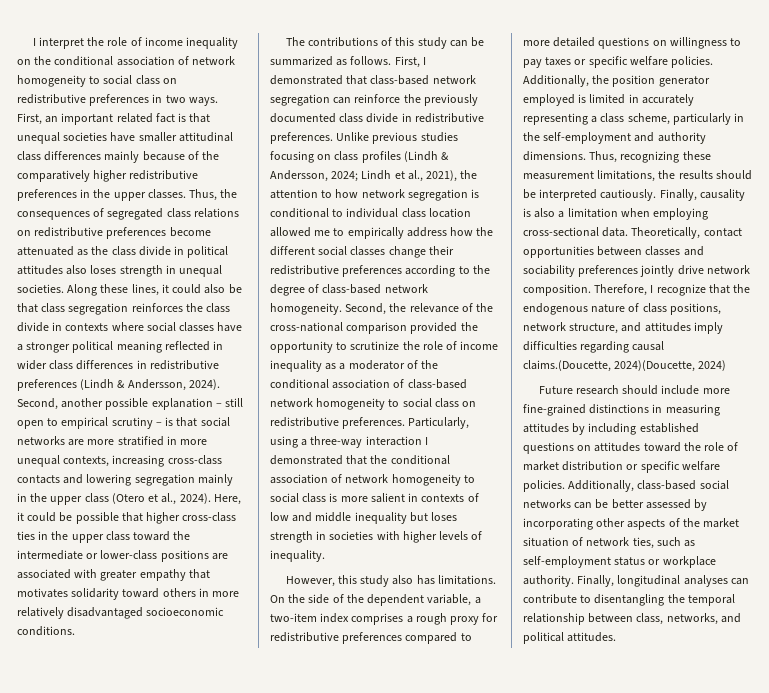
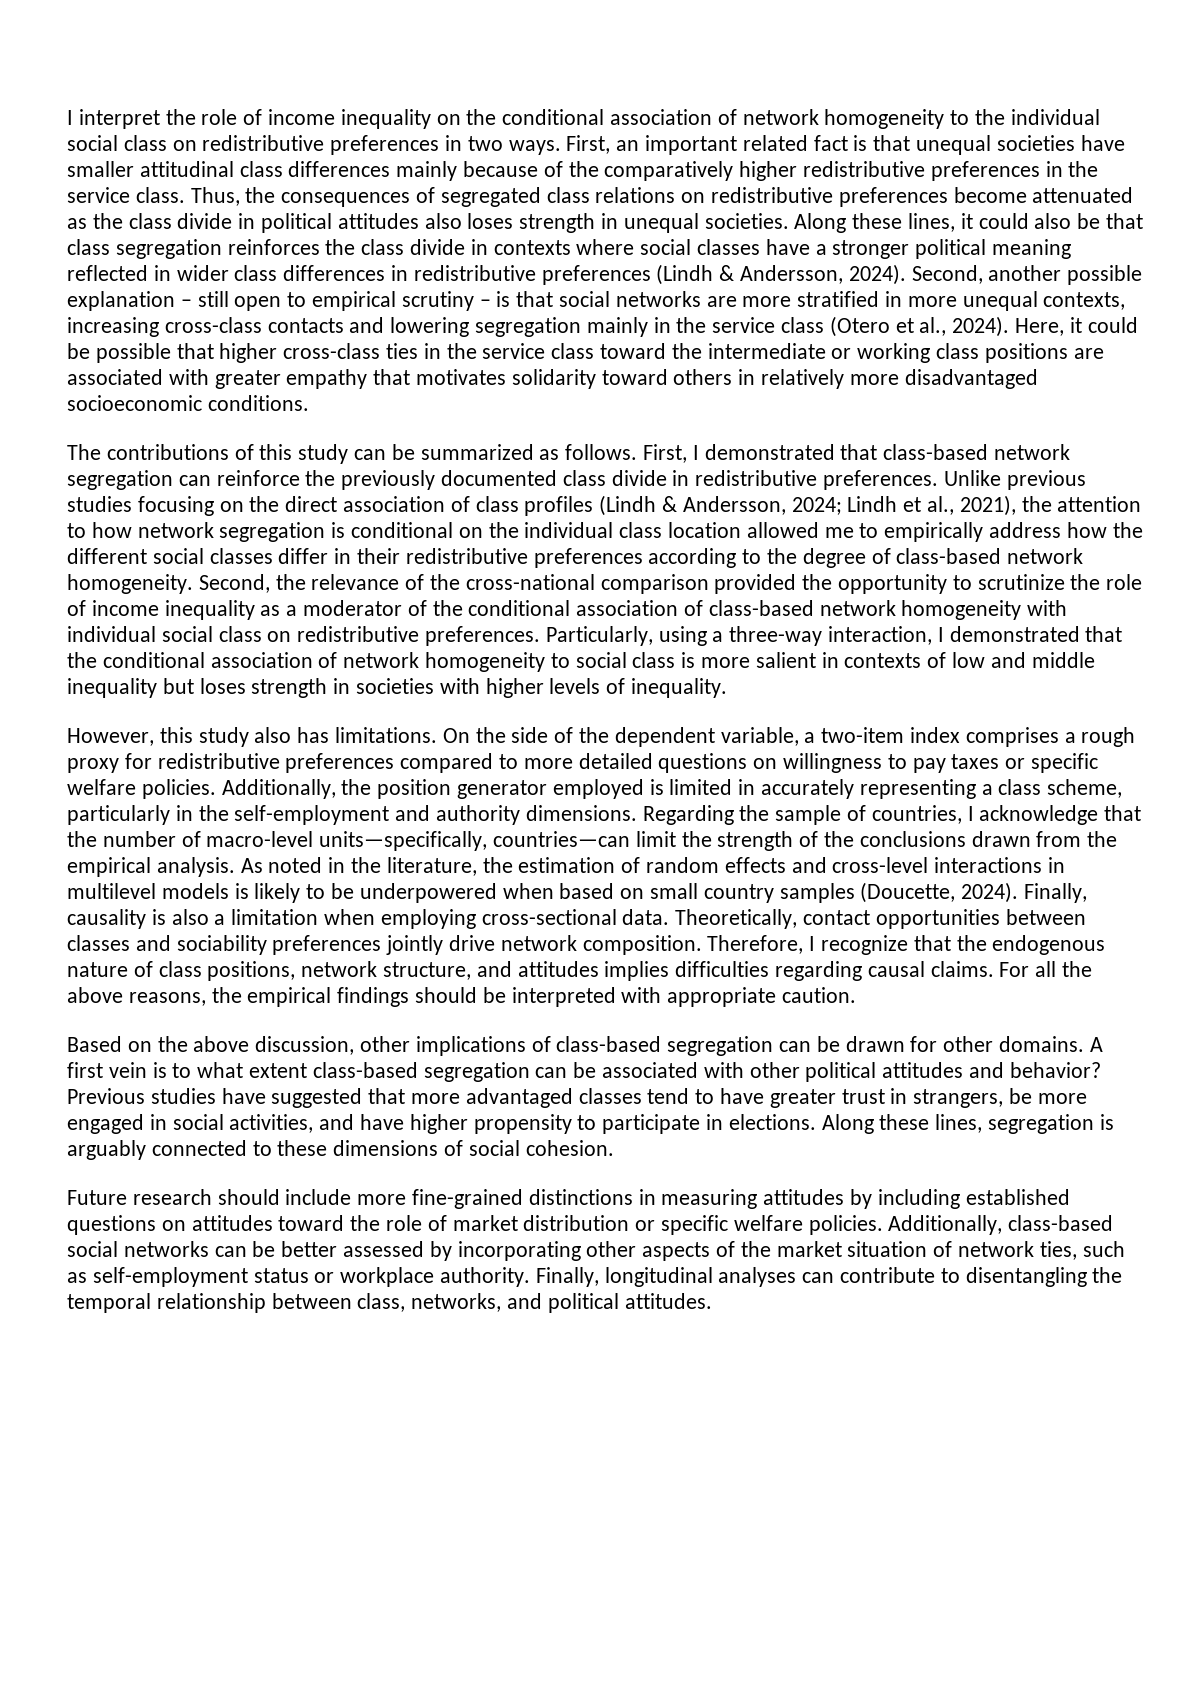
- I interpret the role of income inequality on the conditional association of network homogeneity to social class on redistributive preferences in two ways.
+ I interpret the role of income inequality on the conditional association of network homogeneity to the individual social class on redistributive preferences in two ways.
- First, an important related fact is that unequal societies have smaller attitudinal class differences mainly because of the comparatively higher redistributive preferences in the upper classes.
+ First, an important related fact is that unequal societies have smaller attitudinal class differences mainly because of the comparatively higher redistributive preferences in the service class.
- Second, another possible explanation – still open to empirical scrutiny – is that social networks are more stratified in more unequal contexts, increasing cross-class contacts and lowering segregation mainly in the upper class (Otero et al., 2024).
+ Second, another possible explanation – still open to empirical scrutiny – is that social networks are more stratified in more unequal contexts, increasing cross-class contacts and lowering segregation mainly in the service class (Otero et al., 2024).
- Here, it could be possible that higher cross-class ties in the upper class toward the intermediate or lower-class positions are associated with greater empathy that motivates solidarity toward others in more relatively disadvantaged socioeconomic conditions.
+ Here, it could be possible that higher cross-class ties in the service class toward the intermediate or working class positions are associated with greater empathy that motivates solidarity toward others in relatively more disadvantaged socioeconomic conditions.
- Unlike previous studies focusing on class profiles (Lindh & Andersson, 2024; Lindh et al., 2021), the attention to how network segregation is conditional to individual class location allowed me to empirically address how the different social classes change their redistributive preferences according to the degree of class-based network homogeneity.
+ Unlike previous studies focusing on the direct association of class profiles (Lindh & Andersson, 2024; Lindh et al., 2021), the attention to how network segregation is conditional on the individual class location allowed me to empirically address how the different social classes differ in their redistributive preferences according to the degree of class-based network homogeneity.
- Second, the relevance of the cross-national comparison provided the opportunity to scrutinize the role of income inequality as a moderator of the conditional association of class-based network homogeneity to social class on redistributive preferences.
+ Second, the relevance of the cross-national comparison provided the opportunity to scrutinize the role of income inequality as a moderator of the conditional association of class-based network homogeneity with individual social class on redistributive preferences.
- Particularly, using a three-way interaction I demonstrated that the conditional association of network homogeneity to social class is more salient in contexts of low and middle inequality but loses strength in societies with higher levels of inequality.
+ Particularly, using a three-way interaction, I demonstrated that the conditional association of network homogeneity to social class is more salient in contexts of low and middle inequality but loses strength in societies with higher levels of inequality.
- Thus, recognizing these measurement limitations, the results should be interpreted cautiously.
+ Regarding the sample of countries, I acknowledge that the number of macro-level units—specifically, countries—can limit the strength of the conclusions drawn from the empirical analysis. As noted in the literature, the estimation of random effects and cross-level interactions in multilevel models is likely to be underpowered when based on small country samples (Doucette, 2024).
- Therefore, I recognize that the endogenous nature of class positions, network structure, and attitudes imply difficulties regarding causal claims.(Doucette, 2024)(Doucette, 2024)
+ Therefore, I recognize that the endogenous nature of class positions, network structure, and attitudes implies difficulties regarding causal claims. For all the above reasons, the empirical findings should be interpreted with appropriate caution.
+ Based on the above discussion, other implications of class-based segregation can be drawn for other domains. A first vein is to what extent class-based segregation can be associated with other political attitudes and behavior? Previous studies have suggested that more advantaged classes tend to have greater trust in strangers, be more engaged in social activities, and have higher propensity to participate in elections. Along these lines, segregation is arguably connected to these dimensions of social cohesion.

